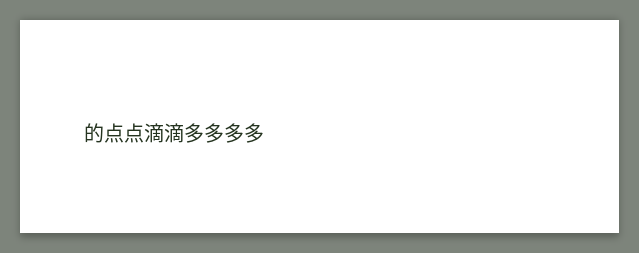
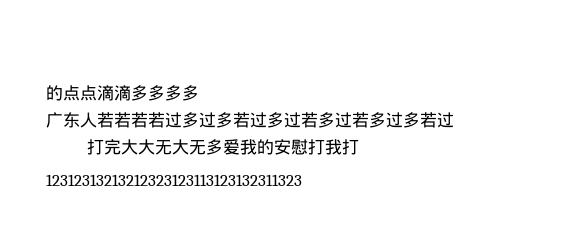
+ 广东人若若若若过多过多若过多过若多过若多过多若过
+ 打完大大无大无多爱我的安慰打我打
+ 12312313213212323123113123132311323

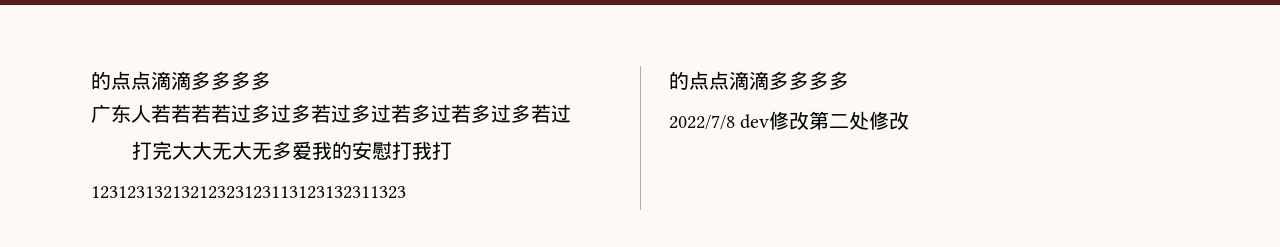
  12312313213212323123113123132311323
+ 的点点滴滴多多多多
+ 2022/7/8 dev修改第二处修改

